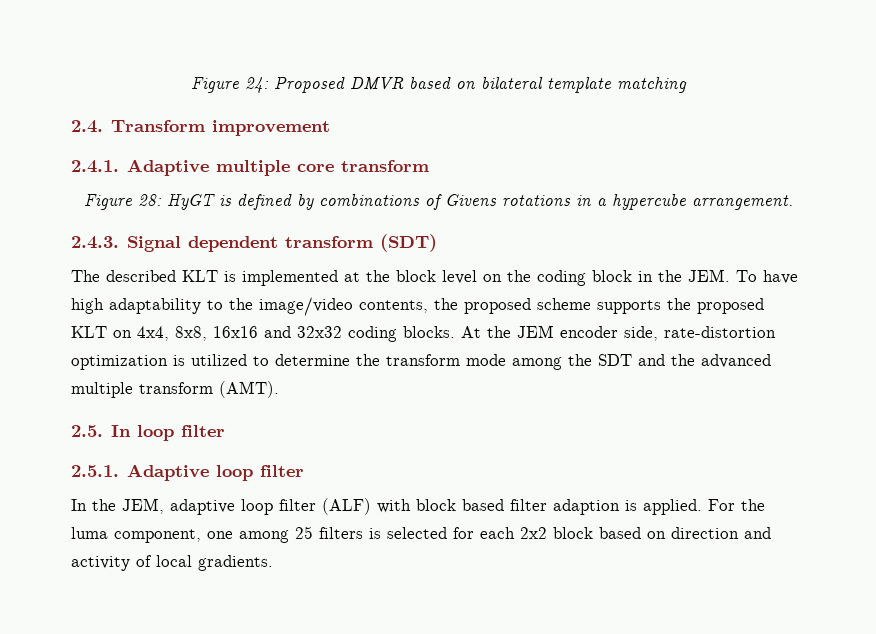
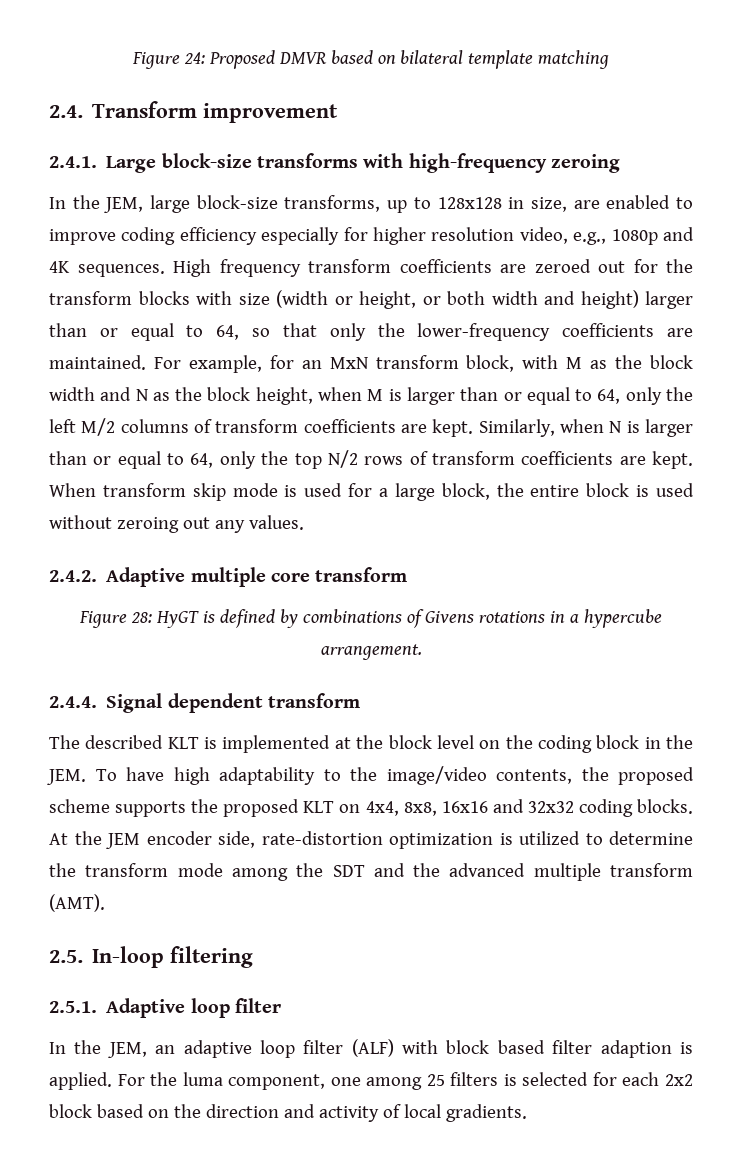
- 2.4.1. Adaptive multiple core transform
+ 2.4.1. Large block-size transforms with high-frequency zeroing
+ In the JEM, large block-size transforms, up to 128x128 in size, are enabled to improve coding efficiency especially for higher resolution video, e.g., 1080p and 4K sequences. High frequency transform coefficients are zeroed out for the transform blocks with size (width or height, or both width and height) larger than or equal to 64, so that only the lower-frequency coefficients are maintained. For example, for an MxN transform block, with M as the block width and N as the block height, when M is larger than or equal to 64, only the left M/2 columns of transform coefficients are kept. Similarly, when N is larger than or equal to 64, only the top N/2 rows of transform coefficients are kept. When transform skip mode is used for a large block, the entire block is used without zeroing out any values.
+ 2.4.2. Adaptive multiple core transform
- 2.4.3. Signal dependent transform (SDT)
+ 2.4.4. Signal dependent transform
- 2.5. In loop filter
+ 2.5. In-loop filtering
- In the JEM, adaptive loop filter (ALF) with block based filter adaption is applied.
+ In the JEM, an adaptive loop filter (ALF) with block based filter adaption is applied.
- For the luma component, one among 25 filters is selected for each 2x2 block based on direction and activity of local gradients.
+ For the luma component, one among 25 filters is selected for each 2x2 block based on the direction and activity of local gradients.

